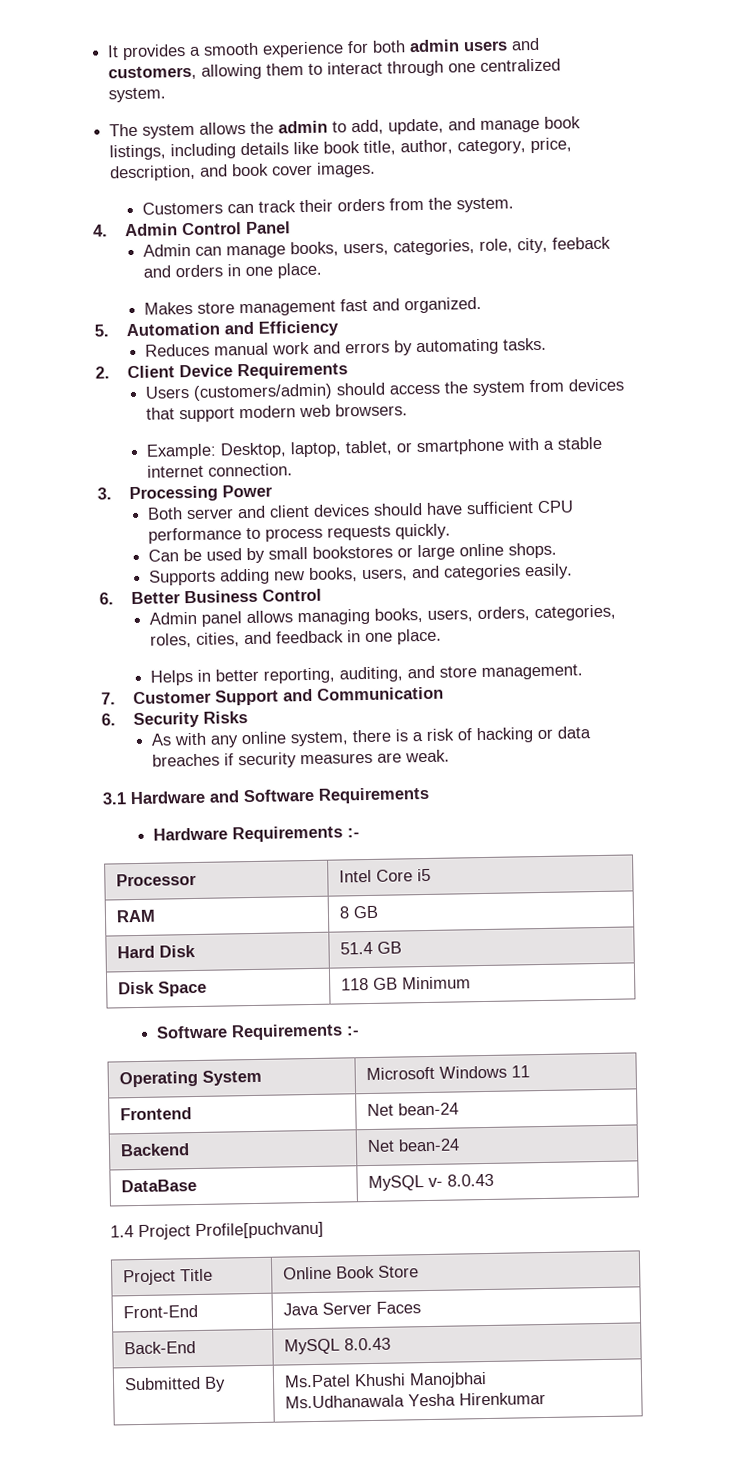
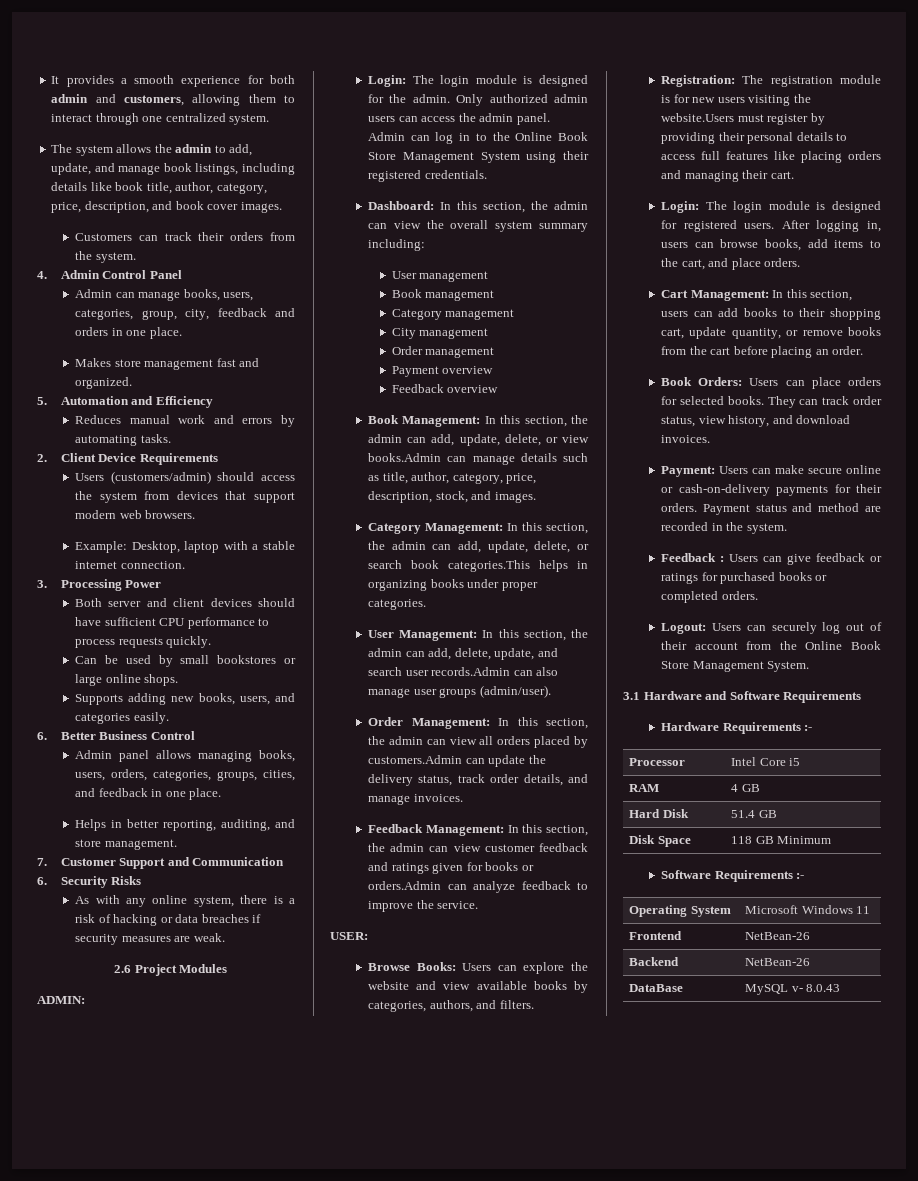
- It provides a smooth experience for both admin users and customers, allowing them to interact through one centralized system.
+ It provides a smooth experience for both admin and customers, allowing them to interact through one centralized system.
- Admin can manage books, users, categories, role, city, feeback and orders in one place.
+ Admin can manage books, users, categories, group, city, feedback and orders in one place.
- Example: Desktop, laptop, tablet, or smartphone with a stable internet connection.
+ Example: Desktop, laptop with a stable internet connection.
- Admin panel allows managing books, users, orders, categories, roles, cities, and feedback in one place.
+ Admin panel allows managing books, users, orders, categories, groups, cities, and feedback in one place.
+ 2.6 Project Modules
+ ADMIN:
+ Login: The login module is designed for the admin. Only authorized admin users can access the admin panel. Admin can log in to the Online Book Store Management System using their registered credentials.
+ Dashboard: In this section, the admin can view the overall system summary including:
+ User management
+ Book management
+ Category management
+ City management
+ Order management
+ Payment overview
+ Feedback overview
+ Book Management: In this section, the admin can add, update, delete, or view books.Admin can manage details such as title, author, category, price, description, stock, and images.
+ Category Management: In this section, the admin can add, update, delete, or search book categories.This helps in organizing books under proper categories.
+ User Management: In this section, the admin can add, delete, update, and search user records.Admin can also manage user groups (admin/user).
+ Order Management: In this section, the admin can view all orders placed by customers.Admin can update the delivery status, track order details, and manage invoices.
+ Feedback Management: In this section, the admin can view customer feedback and ratings given for books or orders.Admin can analyze feedback to improve the service.
+ USER:
+ Browse Books: Users can explore the website and view available books by categories, authors, and filters.
+ Registration: The registration module is for new users visiting the website.Users must register by providing their personal details to access full features like placing orders and managing their cart.
+ Login: The login module is designed for registered users. After logging in, users can browse books, add items to the cart, and place orders.
+ Cart Management: In this section, users can add books to their shopping cart, update quantity, or remove books from the cart before placing an order.
+ Book Orders: Users can place orders for selected books. They can track order status, view history, and download invoices.
+ Payment: Users can make secure online or cash-on-delivery payments for their orders. Payment status and method are recorded in the system.
+ Feedback : Users can give feedback or ratings for purchased books or completed orders.
+ Logout: Users can securely log out of their account from the Online Book Store Management System.
- RAM | 8 GB
+ RAM | 4 GB
- Frontend | Net bean-24
+ Frontend | NetBean-26
- Backend | Net bean-24
+ Backend | NetBean-26
- 1.4 Project Profile[puchvanu]
- Project Title | Online Book Store
- Front-End | Java Server Faces
- Back-End | MySQL 8.0.43
- Submitted By | Ms.Patel Khushi Manojbhai
- Ms.Udhanawala Yesha Hirenkumar

